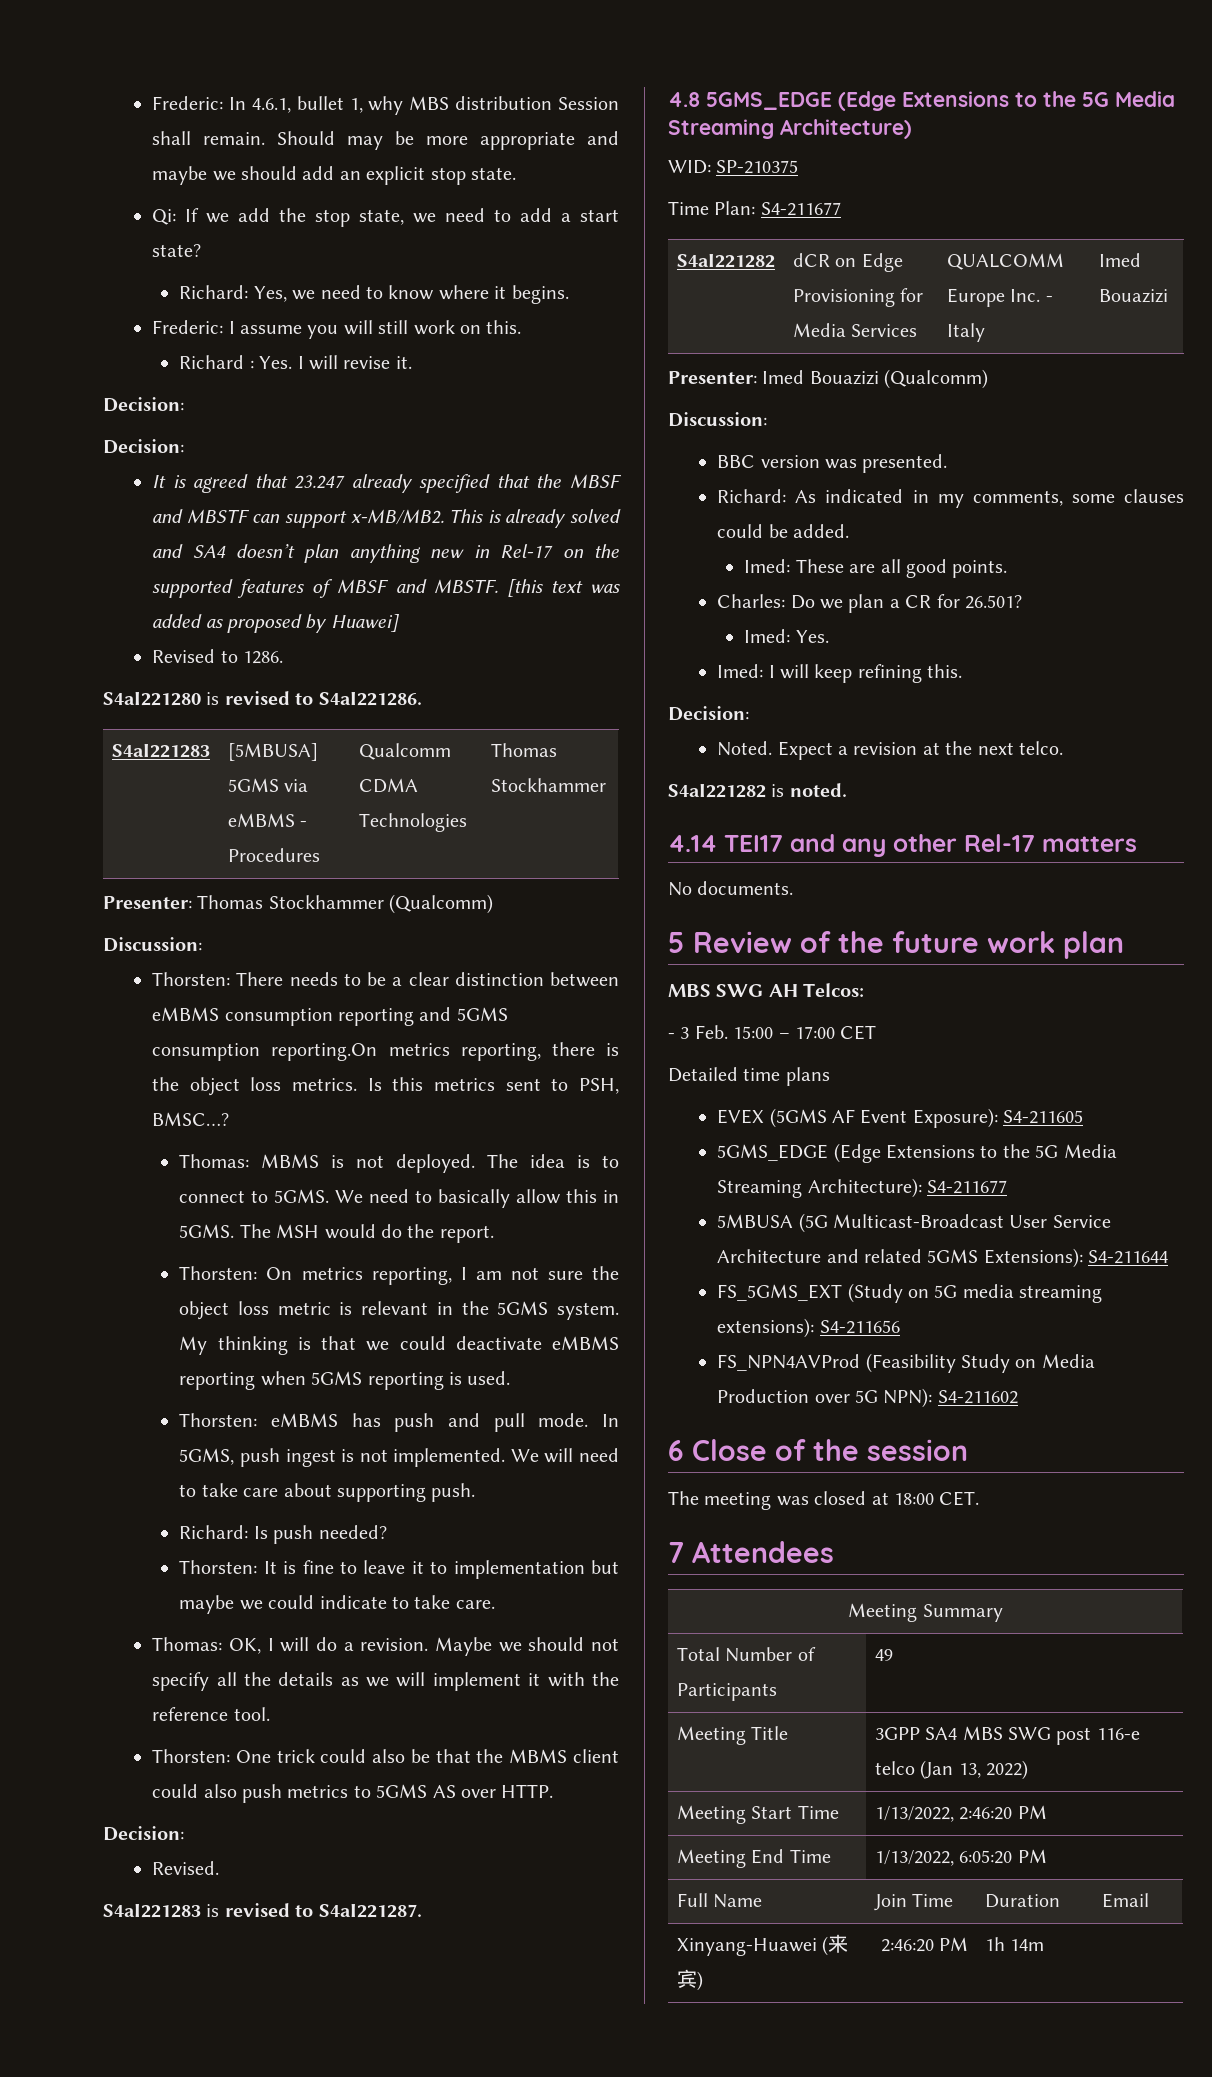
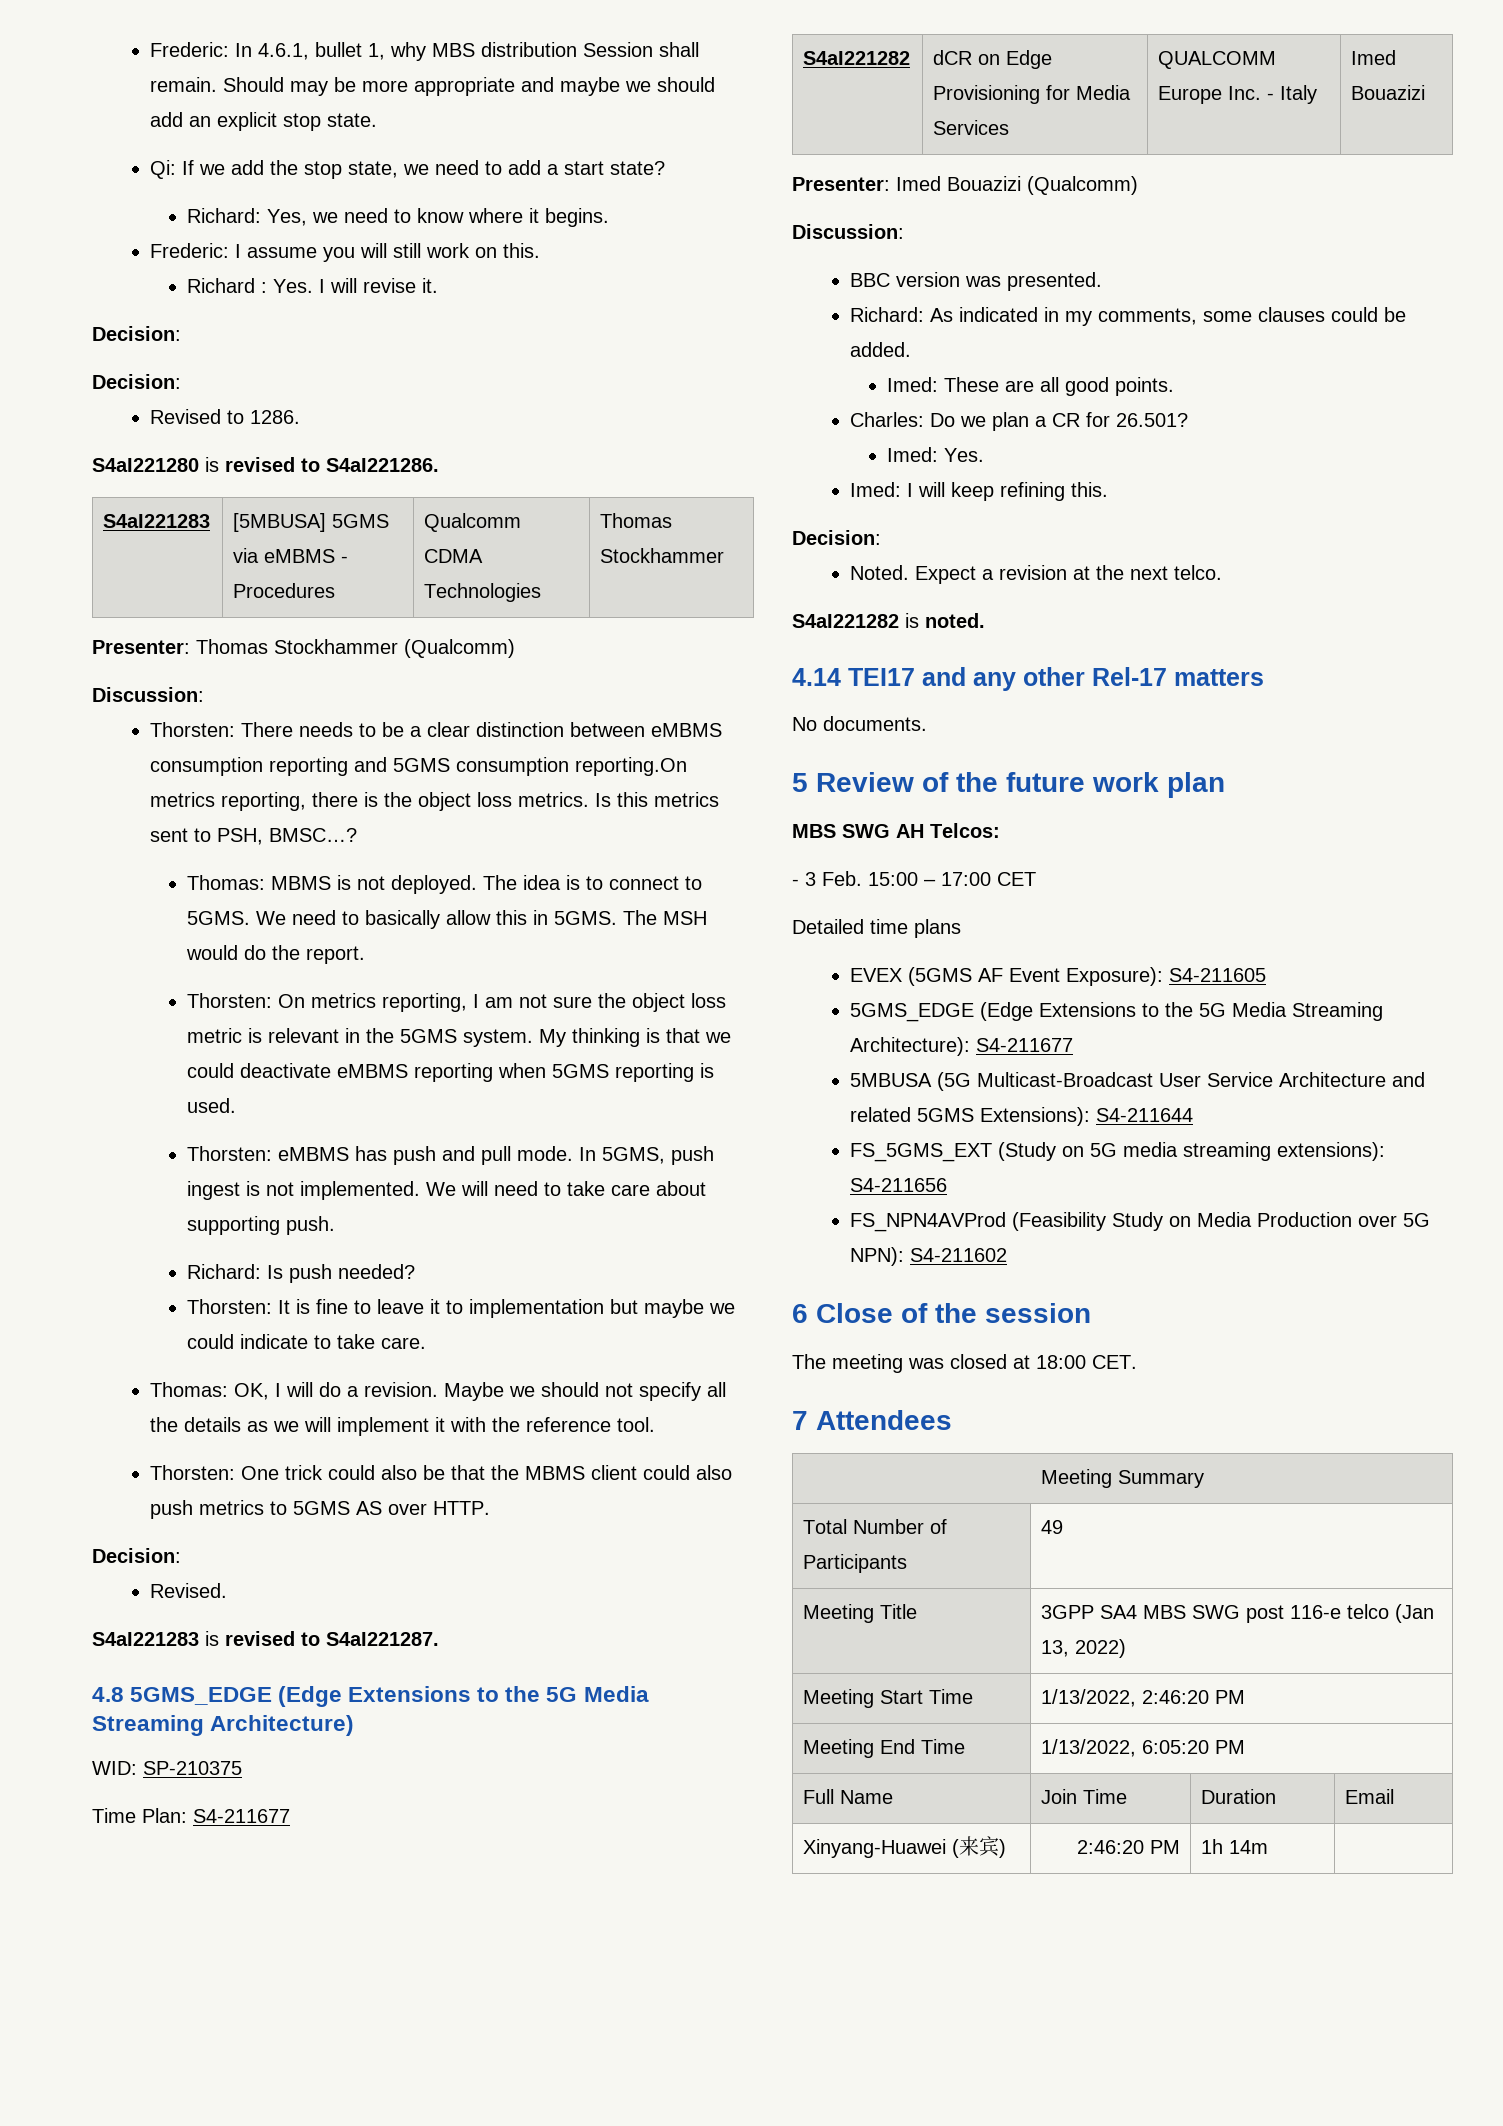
- It is agreed that 23.247 already specified that the MBSF and MBSTF can support x-MB/MB2. This is already solved and SA4 doesn’t plan anything new in Rel-17 on the supported features of MBSF and MBSTF. [this text was added as proposed by Huawei]

